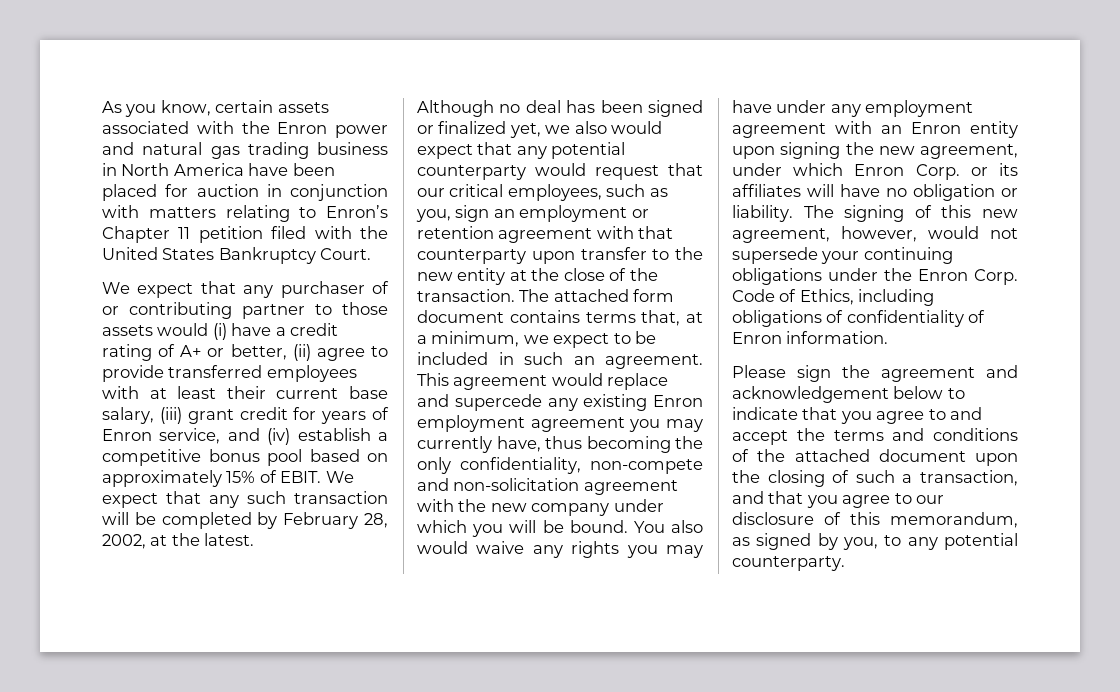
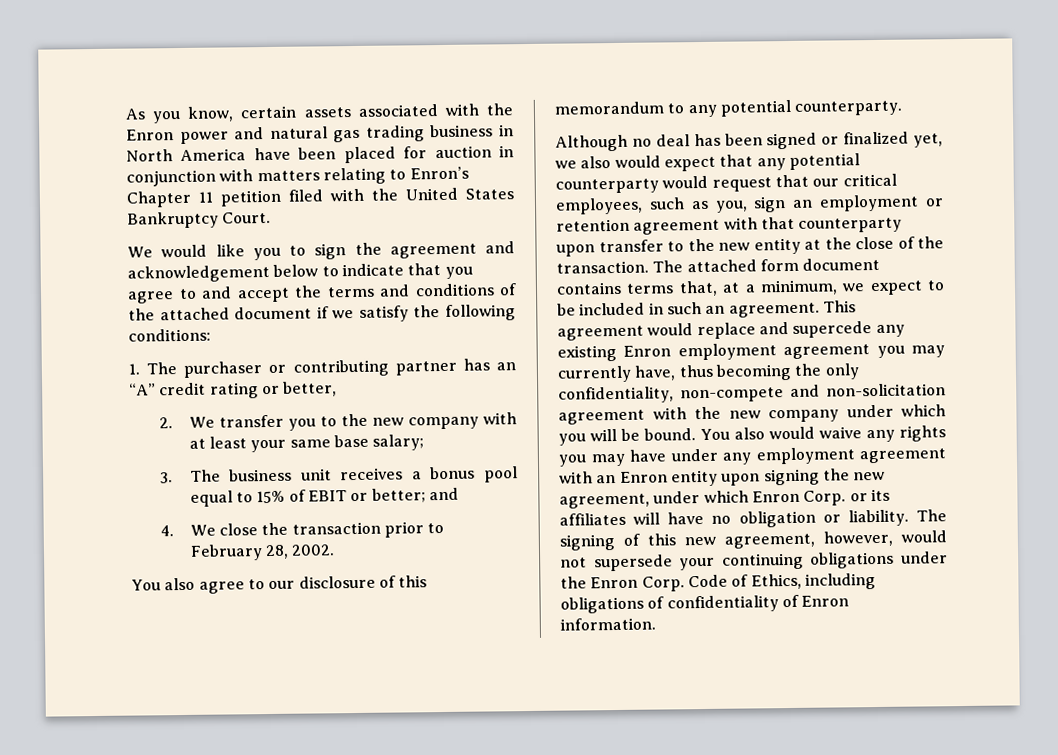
- We expect that any purchaser of or contributing partner to those assets would (i) have a credit rating of A+ or better, (ii) agree to provide transferred employees with at least their current base salary, (iii) grant credit for years of Enron service, and (iv) establish a competitive bonus pool based on approximately 15% of EBIT. We expect that any such transaction will be completed by February 28, 2002, at the latest.
+ We would like you to sign the agreement and acknowledgement below to indicate that you agree to and accept the terms and conditions of the attached document if we satisfy the following conditions:
+ 1. The purchaser or contributing partner has an “A” credit rating or better,
+ 2. We transfer you to the new company with at least your same base salary;
+ 3. The business unit receives a bonus pool equal to 15% of EBIT or better; and
+ 4. We close the transaction prior to February 28, 2002.
+ You also agree to our disclosure of this memorandum to any potential counterparty.
- Please sign the agreement and acknowledgement below to indicate that you agree to and accept the terms and conditions of the attached document upon the closing of such a transaction, and that you agree to our disclosure of this memorandum, as signed by you, to any potential counterparty.

